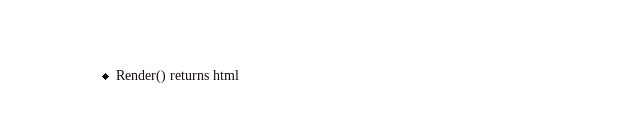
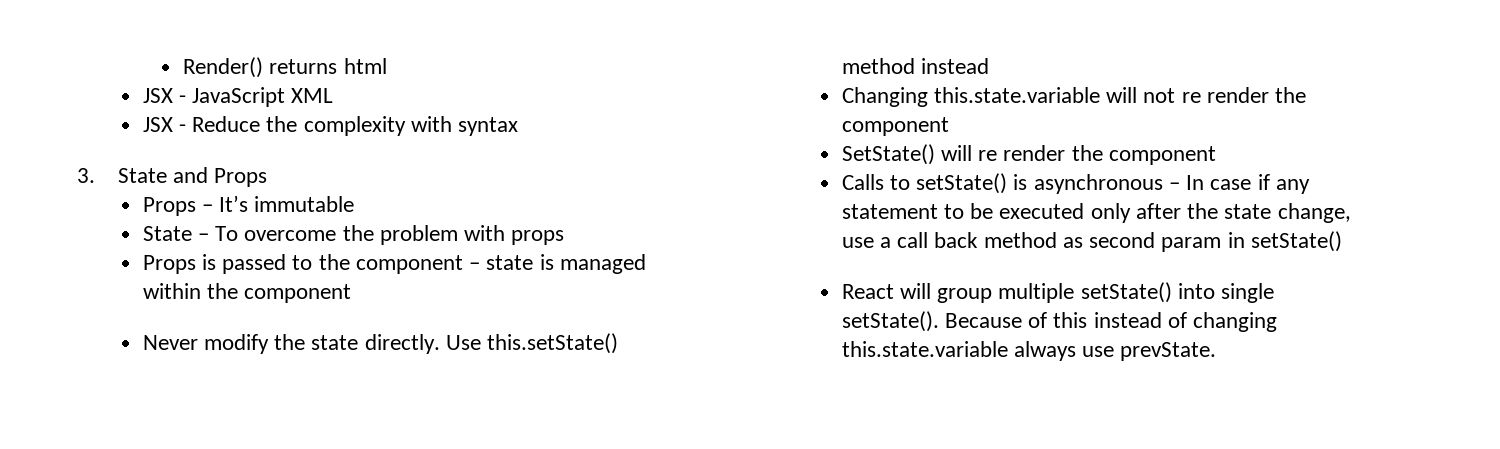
+ JSX - JavaScript XML
+ JSX - Reduce the complexity with syntax
+ 3. State and Props
+ Props – It’s immutable
+ State – To overcome the problem with props
+ Props is passed to the component – state is managed within the component
+ Never modify the state directly. Use this.setState() method instead
+ Changing this.state.variable will not re render the component
+ SetState() will re render the component
+ Calls to setState() is asynchronous – In case if any statement to be executed only after the state change, use a call back method as second param in setState()
+ React will group multiple setState() into single setState(). Because of this instead of changing this.state.variable always use prevState.

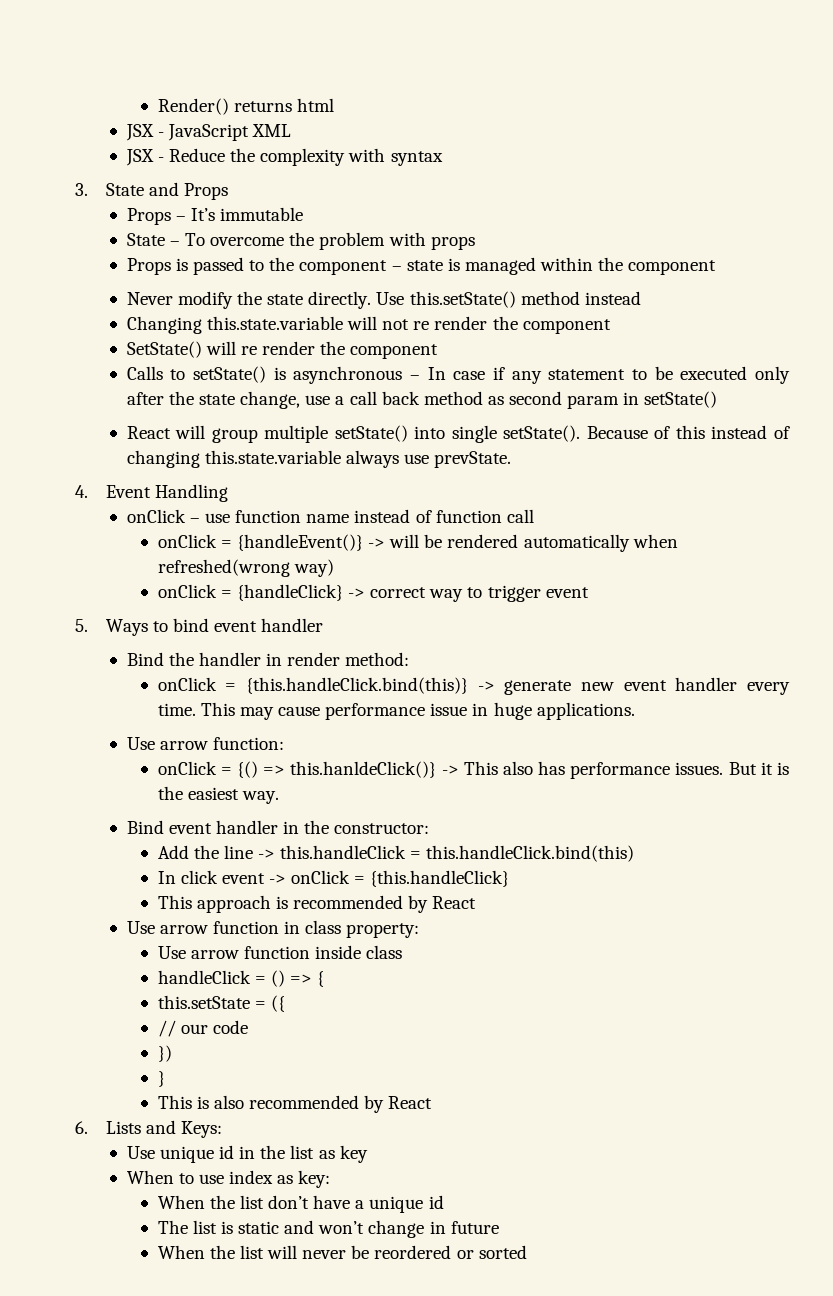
+ 4. Event Handling
+ onClick – use function name instead of function call
+ onClick = {handleEvent()} -> will be rendered automatically when refreshed(wrong way)
+ onClick = {handleClick} -> correct way to trigger event
+ 5. Ways to bind event handler
+ Bind the handler in render method:
+ onClick = {this.handleClick.bind(this)} -> generate new event handler every time. This may cause performance issue in huge applications.
+ Use arrow function:
+ onClick = {() => this.hanldeClick()} -> This also has performance issues. But it is the easiest way.
+ Bind event handler in the constructor:
+ Add the line -> this.handleClick = this.handleClick.bind(this)
+ In click event -> onClick = {this.handleClick}
+ This approach is recommended by React
+ Use arrow function in class property:
+ Use arrow function inside class
+ handleClick = () => {
+ this.setState = ({
+ // our code
+ })
+ }
+ This is also recommended by React
+ 6. Lists and Keys:
+ Use unique id in the list as key
+ When to use index as key:
+ When the list don’t have a unique id
+ The list is static and won’t change in future
+ When the list will never be reordered or sorted

